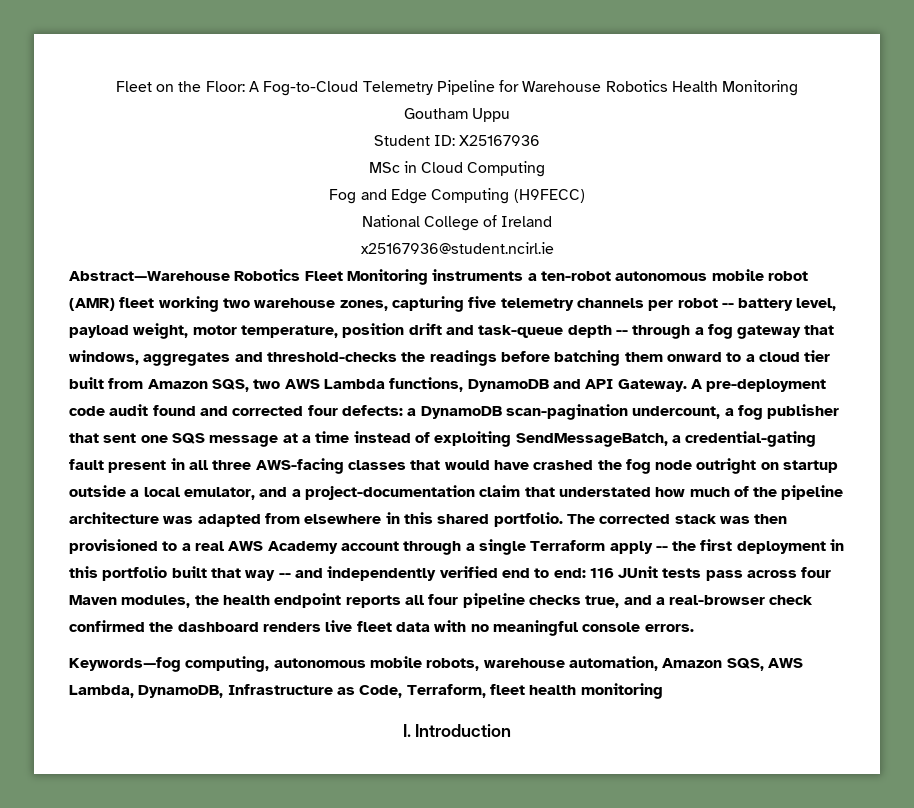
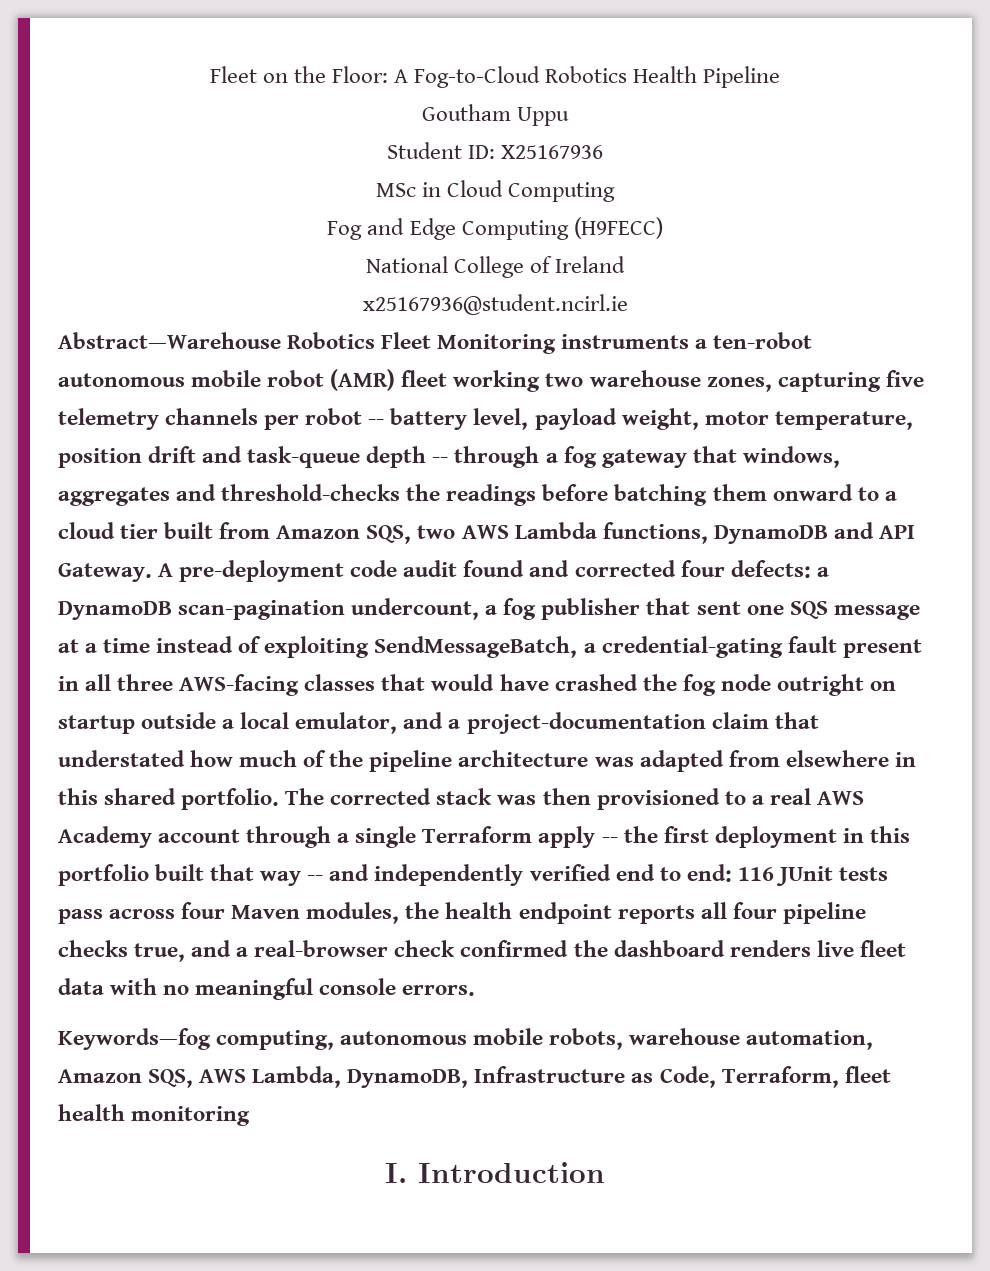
- Fleet on the Floor: A Fog-to-Cloud Telemetry Pipeline for Warehouse Robotics Health Monitoring
+ Fleet on the Floor: A Fog-to-Cloud Robotics Health Pipeline

